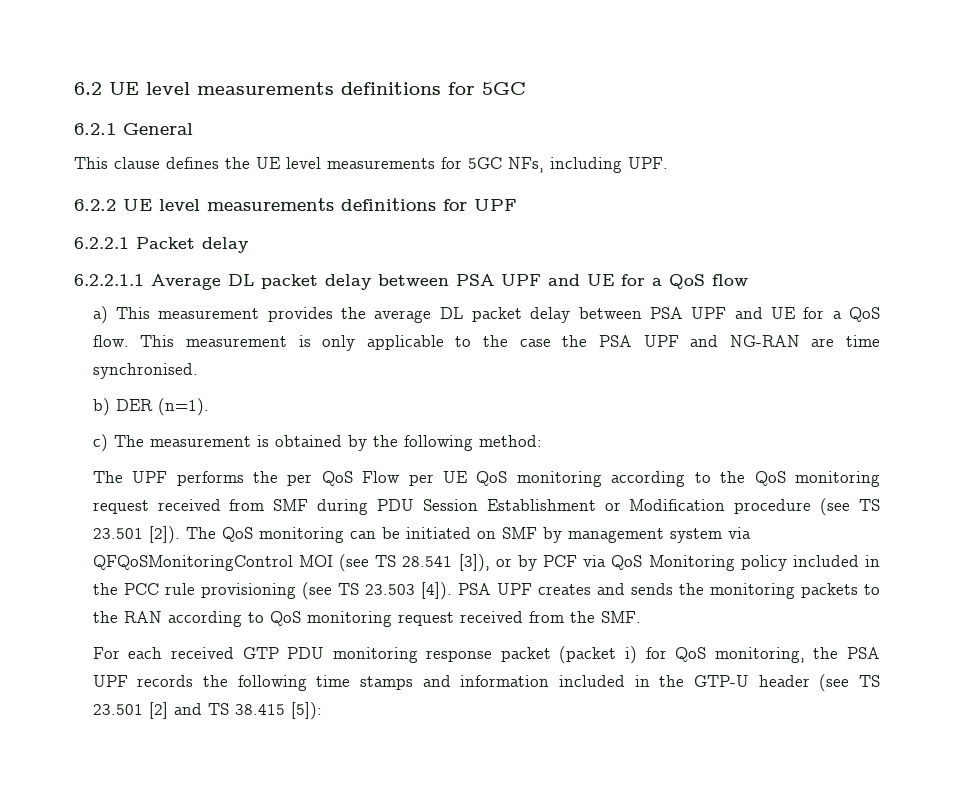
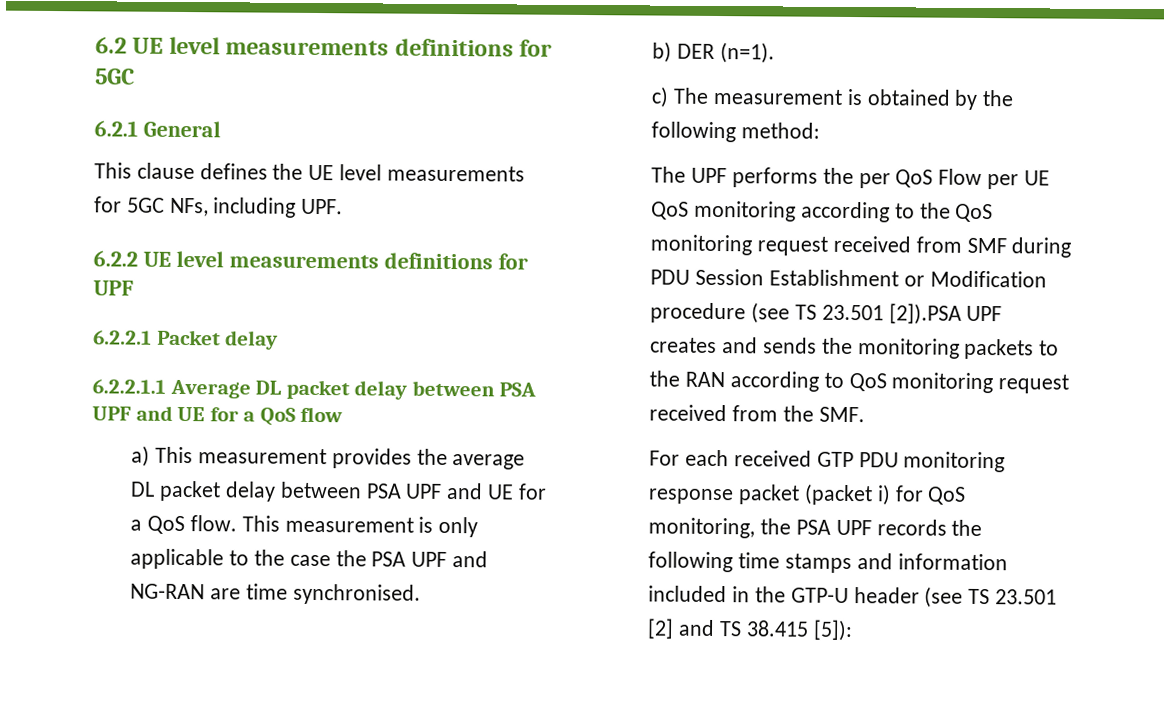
- The UPF performs the per QoS Flow per UE QoS monitoring according to the QoS monitoring request received from SMF during PDU Session Establishment or Modification procedure (see TS 23.501 [2]). The QoS monitoring can be initiated on SMF by management system via QFQoSMonitoringControl MOI (see TS 28.541 [3]), or by PCF via QoS Monitoring policy included in the PCC rule provisioning (see TS 23.503 [4]). PSA UPF creates and sends the monitoring packets to the RAN according to QoS monitoring request received from the SMF.
+ The UPF performs the per QoS Flow per UE QoS monitoring according to the QoS monitoring request received from SMF during PDU Session Establishment or Modification procedure (see TS 23.501 [2]).PSA UPF creates and sends the monitoring packets to the RAN according to QoS monitoring request received from the SMF.

